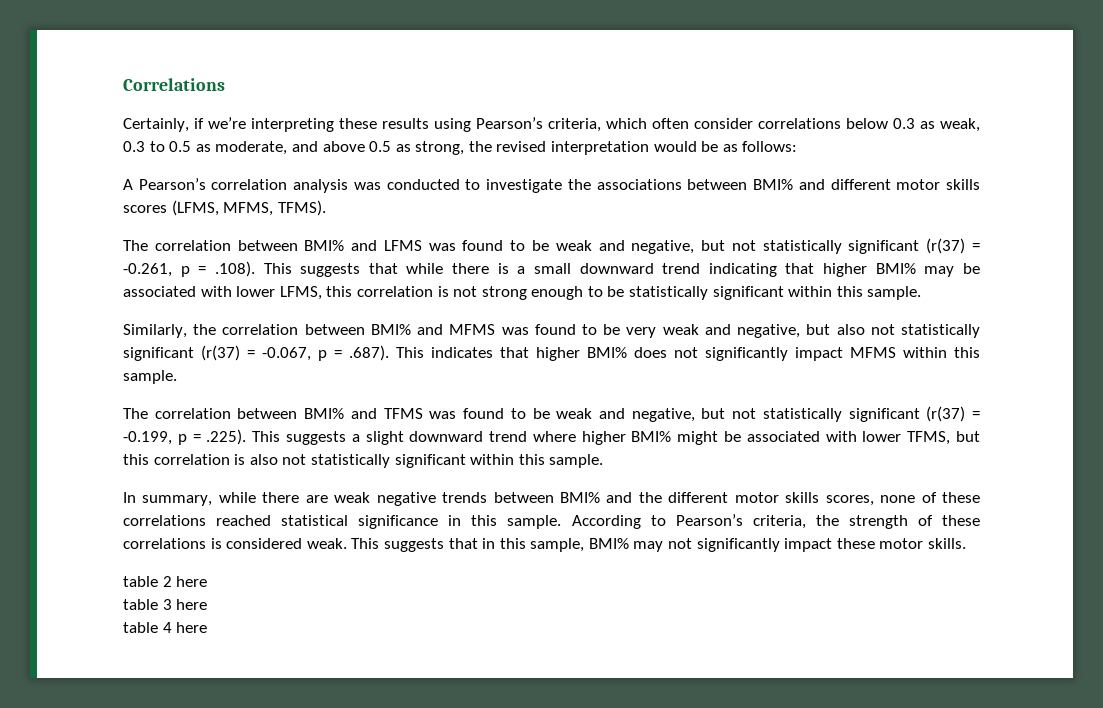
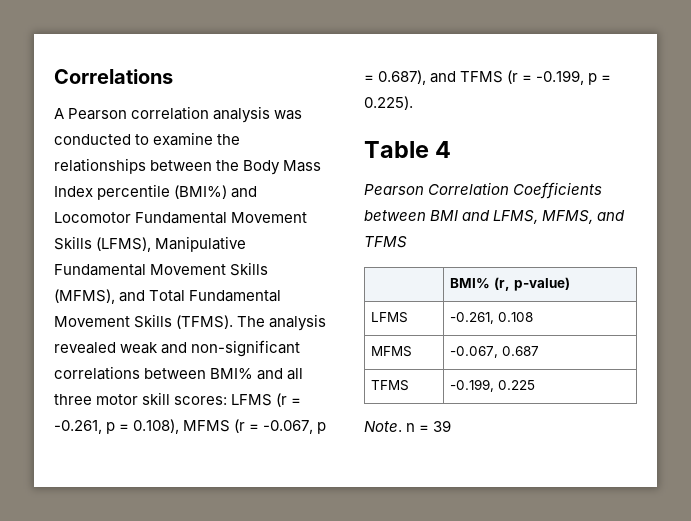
- Certainly, if we’re interpreting these results using Pearson’s criteria, which often consider correlations below 0.3 as weak, 0.3 to 0.5 as moderate, and above 0.5 as strong, the revised interpretation would be as follows:
- A Pearson’s correlation analysis was conducted to investigate the associations between BMI% and different motor skills scores (LFMS, MFMS, TFMS).
- The correlation between BMI% and LFMS was found to be weak and negative, but not statistically significant (r(37) = -0.261, p = .108). This suggests that while there is a small downward trend indicating that higher BMI% may be associated with lower LFMS, this correlation is not strong enough to be statistically significant within this sample.
- Similarly, the correlation between BMI% and MFMS was found to be very weak and negative, but also not statistically significant (r(37) = -0.067, p = .687). This indicates that higher BMI% does not significantly impact MFMS within this sample.
- The correlation between BMI% and TFMS was found to be weak and negative, but not statistically significant (r(37) = -0.199, p = .225). This suggests a slight downward trend where higher BMI% might be associated with lower TFMS, but this correlation is also not statistically significant within this sample.
- In summary, while there are weak negative trends between BMI% and the different motor skills scores, none of these correlations reached statistical significance in this sample. According to Pearson’s criteria, the strength of these correlations is considered weak. This suggests that in this sample, BMI% may not significantly impact these motor skills.
- table 2 here
- table 3 here
- table 4 here
+ A Pearson correlation analysis was conducted to examine the relationships between the Body Mass Index percentile (BMI%) and Locomotor Fundamental Movement Skills (LFMS), Manipulative Fundamental Movement Skills (MFMS), and Total Fundamental Movement Skills (TFMS). The analysis revealed weak and non-significant correlations between BMI% and all three motor skill scores: LFMS (r = -0.261, p = 0.108), MFMS (r = -0.067, p = 0.687), and TFMS (r = -0.199, p = 0.225).
+ Table 4
+ Pearson Correlation Coefficients between BMI and LFMS, MFMS, and TFMS
+ | BMI% (r, p-value)
+ LFMS | -0.261, 0.108
+ MFMS | -0.067, 0.687
+ TFMS | -0.199, 0.225
+ Note. n = 39

